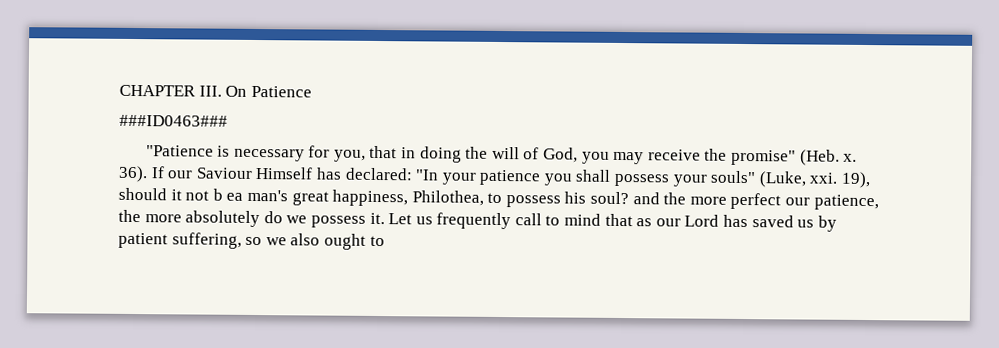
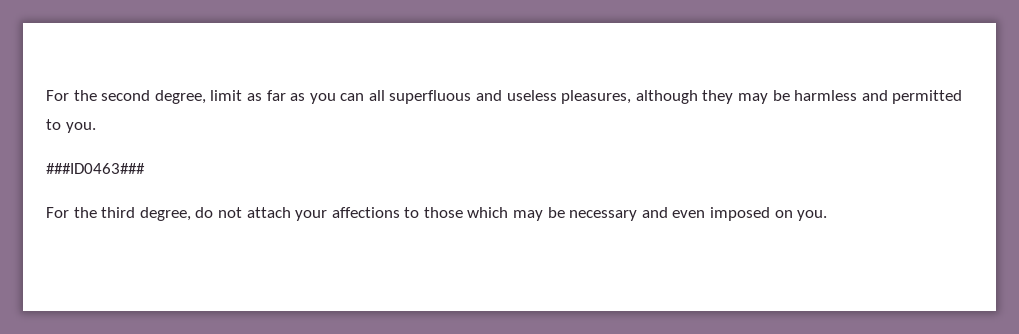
- CHAPTER III. On Patience
+ For the second degree, limit as far as you can all superfluous and useless pleasures, although they may be harmless and permitted to you.
  ###ID0463###
- "Patience is necessary for you, that in doing the will of God, you may receive the promise" (Heb. x. 36). If our Saviour Himself has declared: "In your patience you shall possess your souls" (Luke, xxi. 19), should it not b ea man's great happiness, Philothea, to possess his soul? and the more perfect our patience, the more absolutely do we possess it. Let us frequently call to mind that as our Lord has saved us by patient suffering, so we also ought to
+ For the third degree, do not attach your affections to those which may be necessary and even imposed on you.

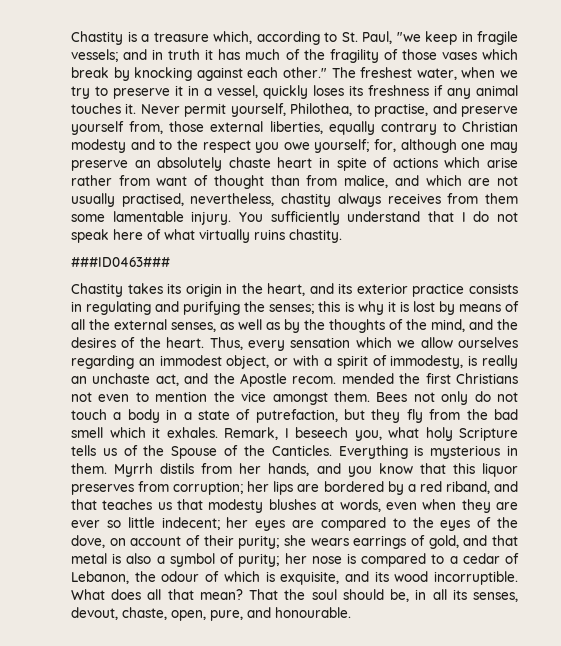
- For the second degree, limit as far as you can all superfluous and useless pleasures, although they may be harmless and permitted to you.
+ Chastity is a treasure which, according to St. Paul, "we keep in fragile vessels; and in truth it has much of the fragility of those vases which break by knocking against each other." The freshest water, when we try to preserve it in a vessel, quickly loses its freshness if any animal touches it. Never permit yourself, Philothea, to practise, and preserve yourself from, those external liberties, equally contrary to Christian modesty and to the respect you owe yourself; for, although one may preserve an absolutely chaste heart in spite of actions which arise rather from want of thought than from malice, and which are not usually practised, nevertheless, chastity always receives from them some lamentable injury. You sufficiently understand that I do not speak here of what virtually ruins chastity.
  ###ID0463###
- For the third degree, do not attach your affections to those which may be necessary and even imposed on you.
+ Chastity takes its origin in the heart, and its exterior practice consists in regulating and purifying the senses; this is why it is lost by means of all the external senses, as well as by the thoughts of the mind, and the desires of the heart. Thus, every sensation which we allow ourselves regarding an immodest object, or with a spirit of immodesty, is really an unchaste act, and the Apostle recom. mended the first Christians not even to mention the vice amongst them. Bees not only do not touch a body in a state of putrefaction, but they fly from the bad smell which it exhales. Remark, I beseech you, what holy Scripture tells us of the Spouse of the Canticles. Everything is mysterious in them. Myrrh distils from her hands, and you know that this liquor preserves from corruption; her lips are bordered by a red riband, and that teaches us that modesty blushes at words, even when they are ever so little indecent; her eyes are compared to the eyes of the dove, on account of their purity; she wears earrings of gold, and that metal is also a symbol of purity; her nose is compared to a cedar of Lebanon, the odour of which is exquisite, and its wood incorruptible. What does all that mean? That the soul should be, in all its senses, devout, chaste, open, pure, and honourable.

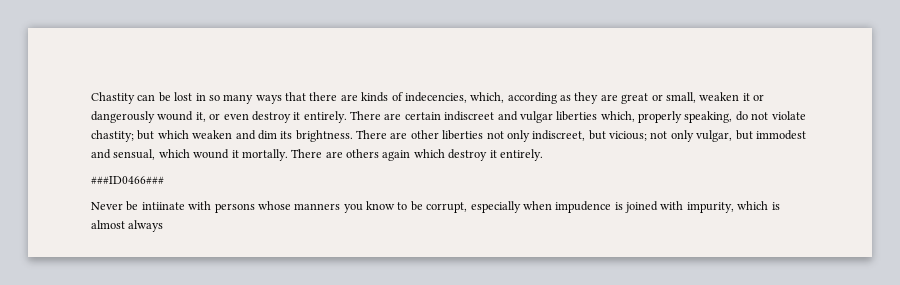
- Chastity is a treasure which, according to St. Paul, "we keep in fragile vessels; and in truth it has much of the fragility of those vases which break by knocking against each other." The freshest water, when we try to preserve it in a vessel, quickly loses its freshness if any animal touches it. Never permit yourself, Philothea, to practise, and preserve yourself from, those external liberties, equally contrary to Christian modesty and to the respect you owe yourself; for, although one may preserve an absolutely chaste heart in spite of actions which arise rather from want of thought than from malice, and which are not usually practised, nevertheless, chastity always receives from them some lamentable injury. You sufficiently understand that I do not speak here of what virtually ruins chastity.
- ###ID0463###
- Chastity takes its origin in the heart, and its exterior practice consists in regulating and purifying the senses; this is why it is lost by means of all the external senses, as well as by the thoughts of the mind, and the desires of the heart. Thus, every sensation which we allow ourselves regarding an immodest object, or with a spirit of immodesty, is really an unchaste act, and the Apostle recom. mended the first Christians not even to mention the vice amongst them. Bees not only do not touch a body in a state of putrefaction, but they fly from the bad smell which it exhales. Remark, I beseech you, what holy Scripture tells us of the Spouse of the Canticles. Everything is mysterious in them. Myrrh distils from her hands, and you know that this liquor preserves from corruption; her lips are bordered by a red riband, and that teaches us that modesty blushes at words, even when they are ever so little indecent; her eyes are compared to the eyes of the dove, on account of their purity; she wears earrings of gold, and that metal is also a symbol of purity; her nose is compared to a cedar of Lebanon, the odour of which is exquisite, and its wood incorruptible. What does all that mean? That the soul should be, in all its senses, devout, chaste, open, pure, and honourable.
+ Chastity can be lost in so many ways that there are kinds of indecencies, which, according as they are great or small, weaken it or dangerously wound it, or even destroy it entirely. There are certain indiscreet and vulgar liberties which, properly speaking, do not violate chastity; but which weaken and dim its brightness. There are other liberties not only indiscreet, but vicious; not only vulgar, but immodest and sensual, which wound it mortally. There are others again which destroy it entirely.
+ ###ID0466###
+ Never be intiinate with persons whose manners you know to be corrupt, especially when impudence is joined with impurity, which is almost always

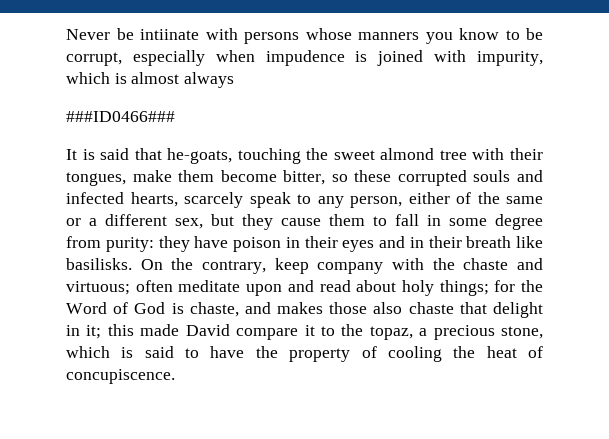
- Chastity can be lost in so many ways that there are kinds of indecencies, which, according as they are great or small, weaken it or dangerously wound it, or even destroy it entirely. There are certain indiscreet and vulgar liberties which, properly speaking, do not violate chastity; but which weaken and dim its brightness. There are other liberties not only indiscreet, but vicious; not only vulgar, but immodest and sensual, which wound it mortally. There are others again which destroy it entirely.
- ###ID0466###
+ ###ID0466###
+ It is said that he-goats, touching the sweet almond tree with their tongues, make them become bitter, so these corrupted souls and infected hearts, scarcely speak to any person, either of the same or a different sex, but they cause them to fall in some degree from purity: they have poison in their eyes and in their breath like basilisks. On the contrary, keep company with the chaste and virtuous; often meditate upon and read about holy things; for the Word of God is chaste, and makes those also chaste that delight in it; this made David compare it to the topaz, a precious stone, which is said to have the property of cooling the heat of concupiscence.

